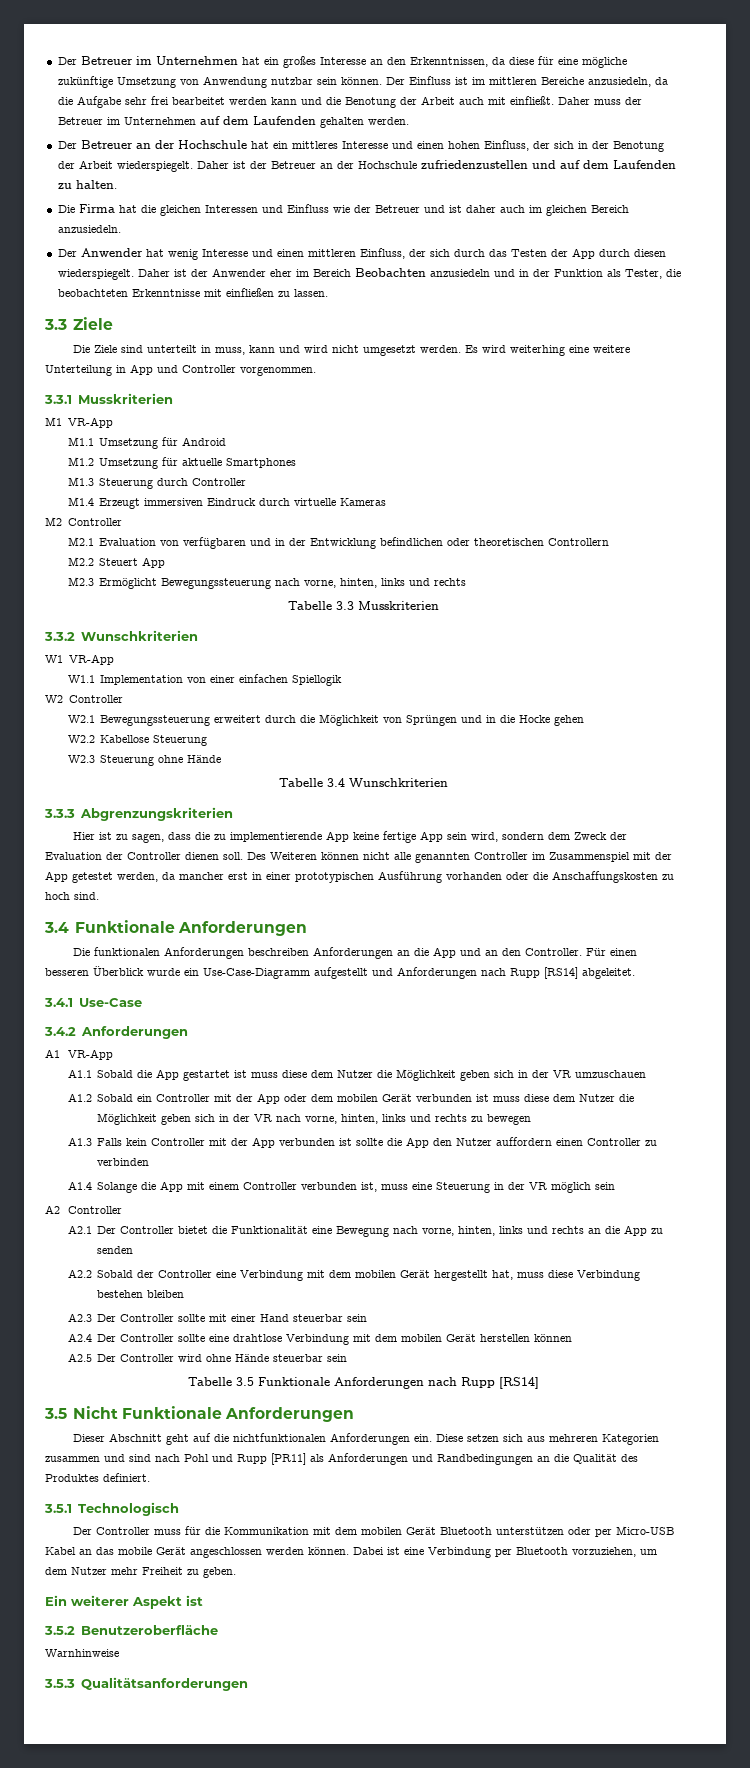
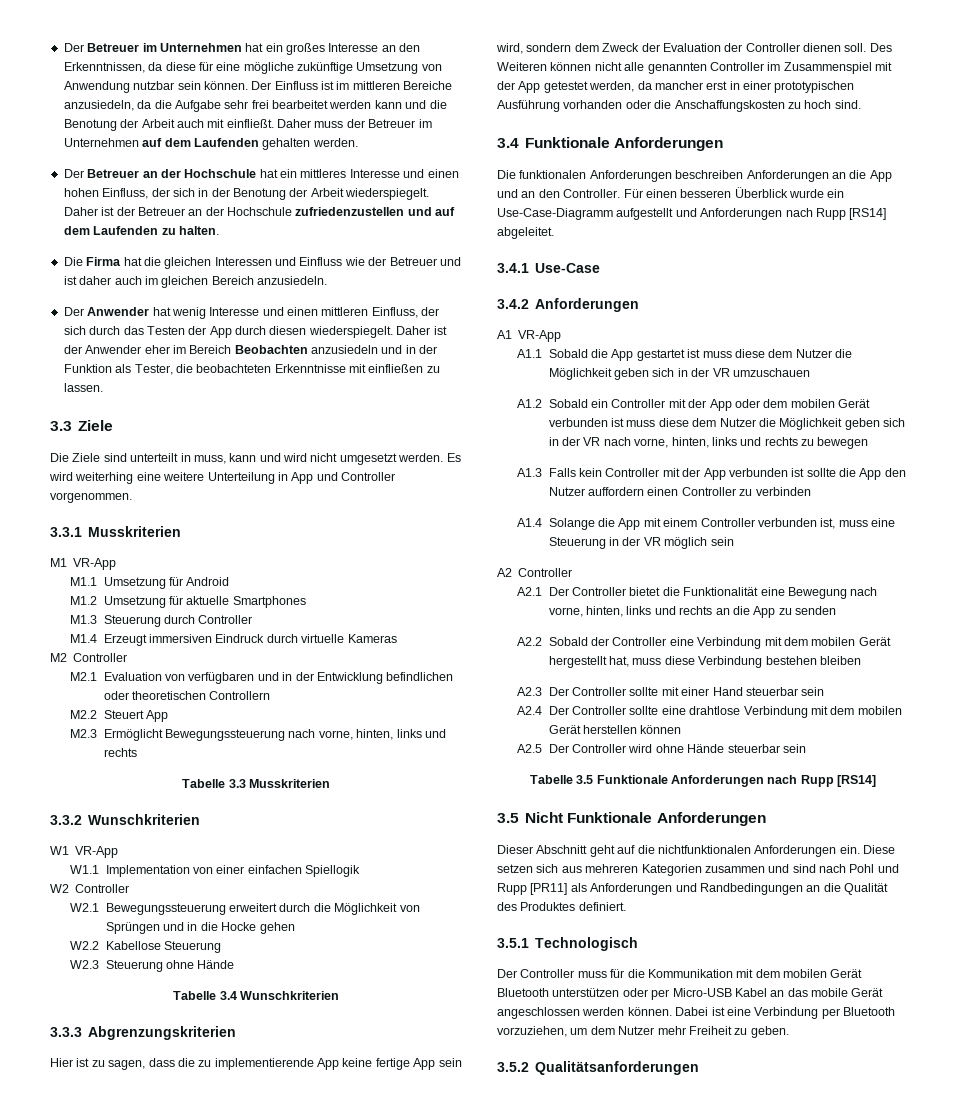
- Ein weiterer Aspekt ist
- 3.5.2 Benutzeroberfläche
- Warnhinweise
- 3.5.3 Qualitätsanforderungen
+ 3.5.2 Qualitätsanforderungen

